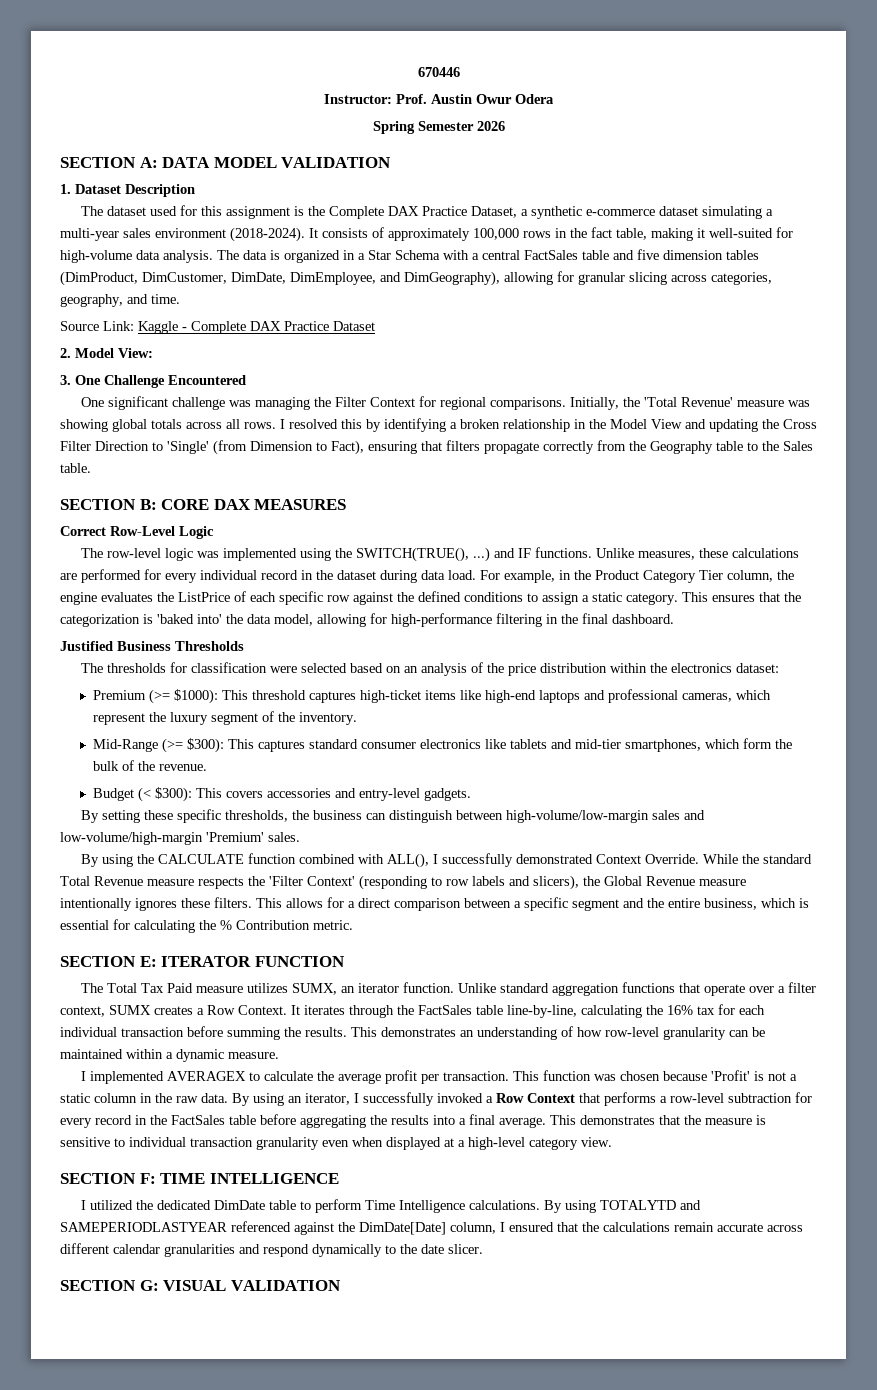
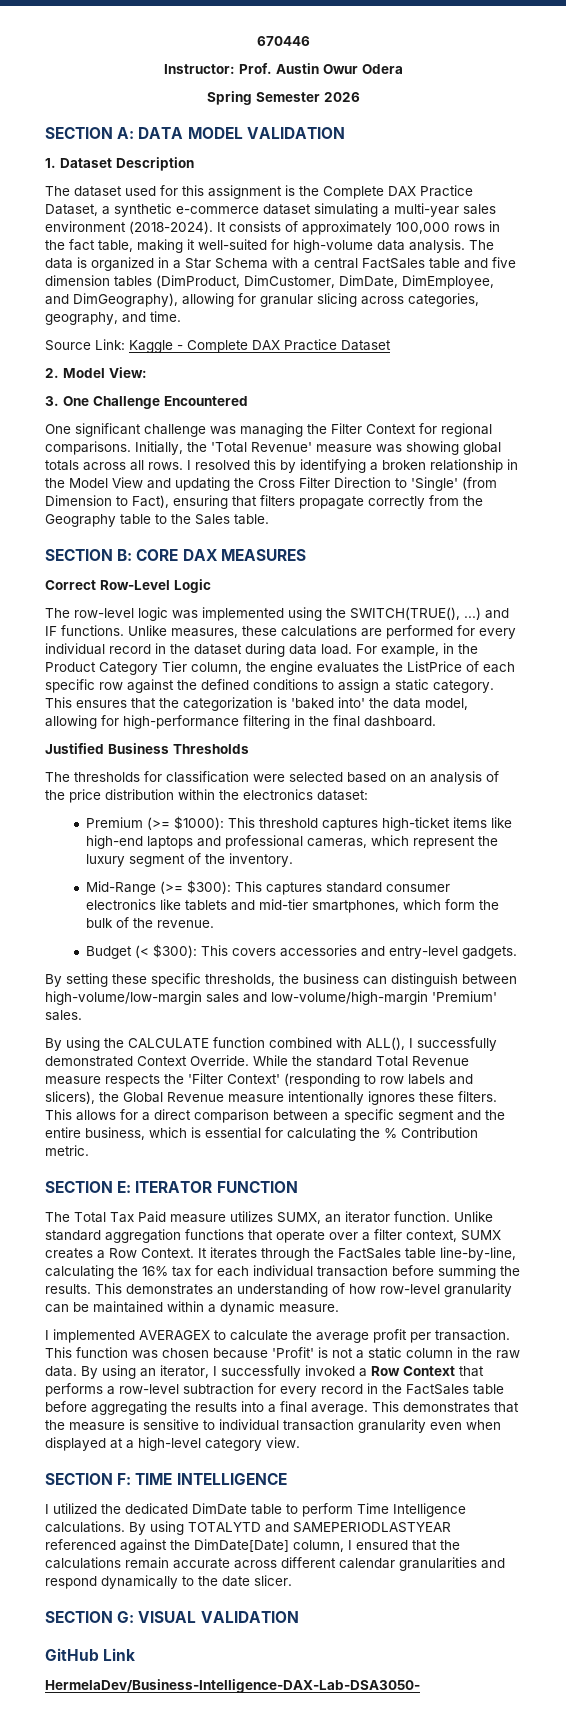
+ GitHub Link
+ HermelaDev/Business-Intelligence-DAX-Lab-DSA3050-

